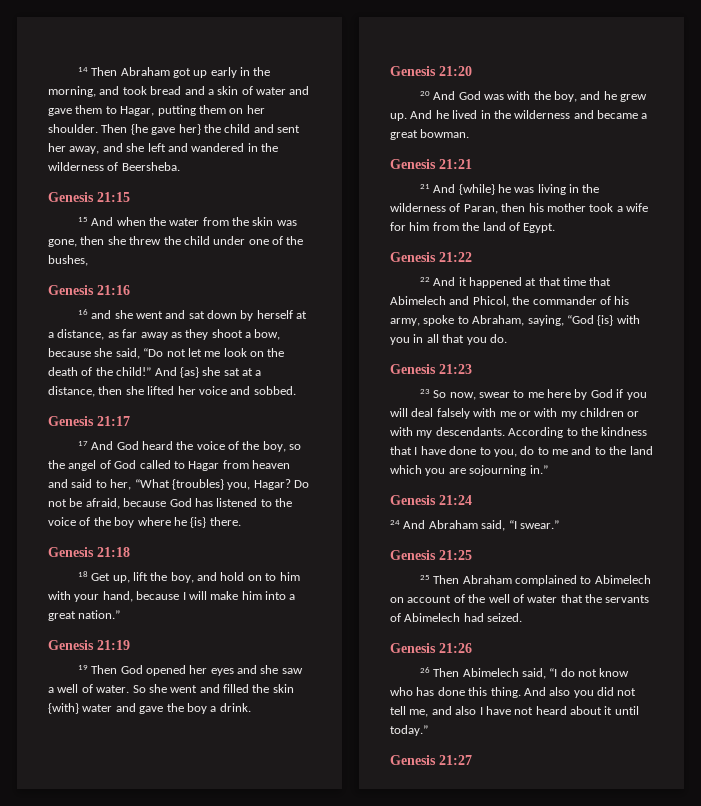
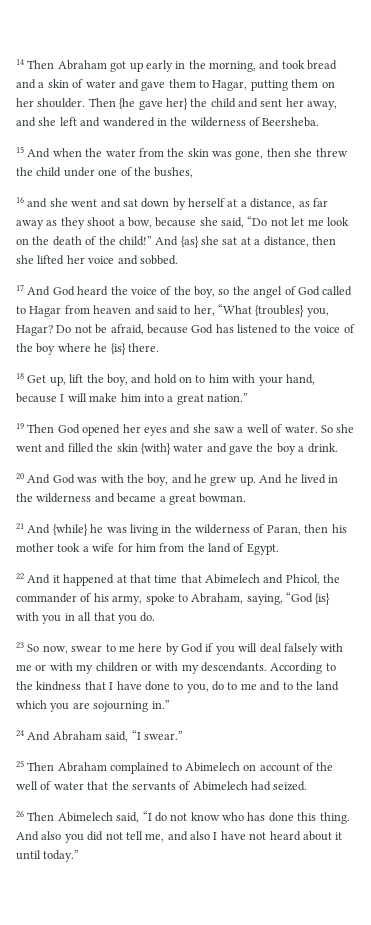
- Genesis 21:15
- Genesis 21:16
- Genesis 21:17
- Genesis 21:18
- Genesis 21:19
- Genesis 21:20
- Genesis 21:21
- Genesis 21:22
- Genesis 21:23
- Genesis 21:24
- Genesis 21:25
- Genesis 21:26
- Genesis 21:27

